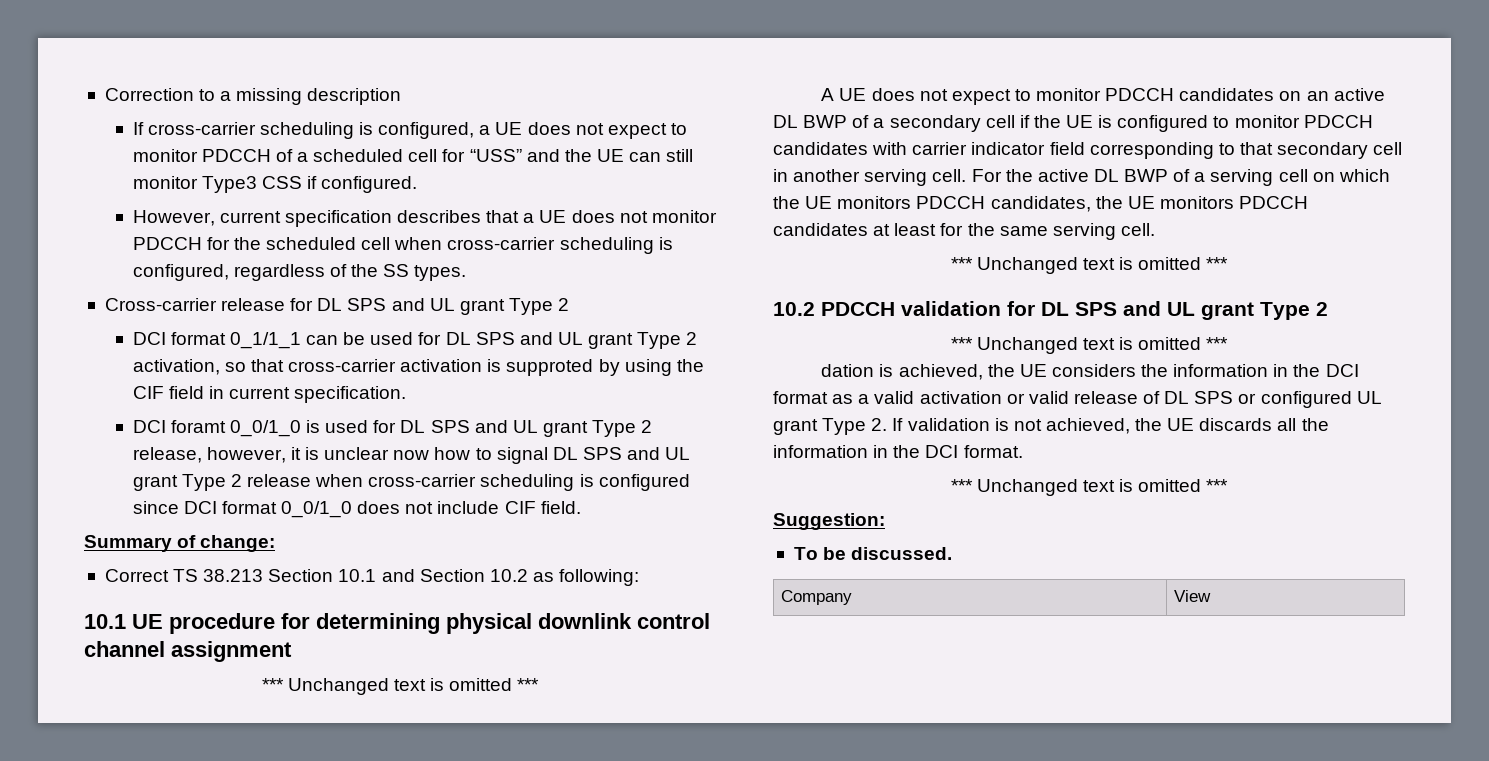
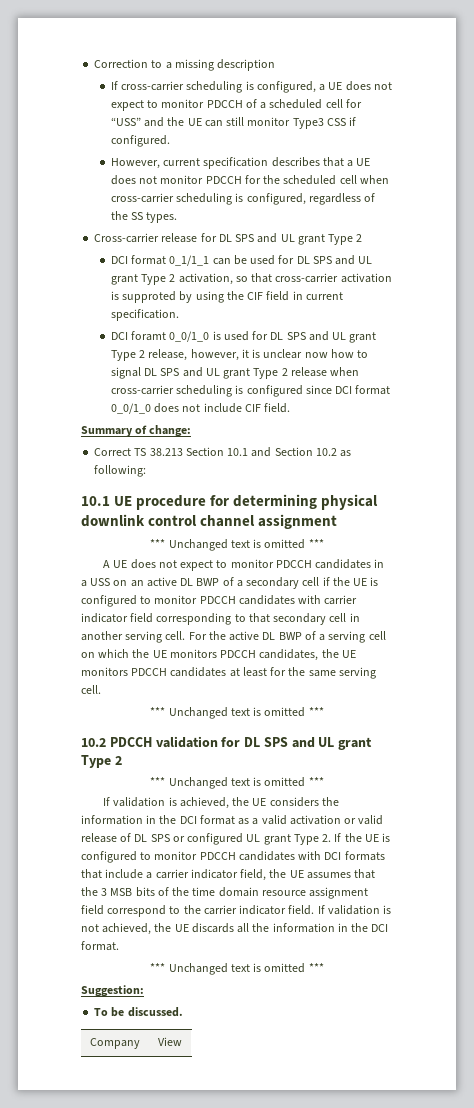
- A UE does not expect to monitor PDCCH candidates on an active DL BWP of a secondary cell if the UE is configured to monitor PDCCH candidates with carrier indicator field corresponding to that secondary cell in another serving cell.
+ A UE does not expect to monitor PDCCH candidates in a USS on an active DL BWP of a secondary cell if the UE is configured to monitor PDCCH candidates with carrier indicator field corresponding to that secondary cell in another serving cell.
- dation is achieved, the UE considers the information in the DCI format as a valid activation or valid release of DL SPS or configured UL grant Type 2. If validation is not achieved, the UE discards all the information in the DCI format.
+ If validation is achieved, the UE considers the information in the DCI format as a valid activation or valid release of DL SPS or configured UL grant Type 2. If the UE is configured to monitor PDCCH candidates with DCI formats that include a carrier indicator field, the UE assumes that the 3 MSB bits of the time domain resource assignment field correspond to the carrier indicator field. If validation is not achieved, the UE discards all the information in the DCI format.

